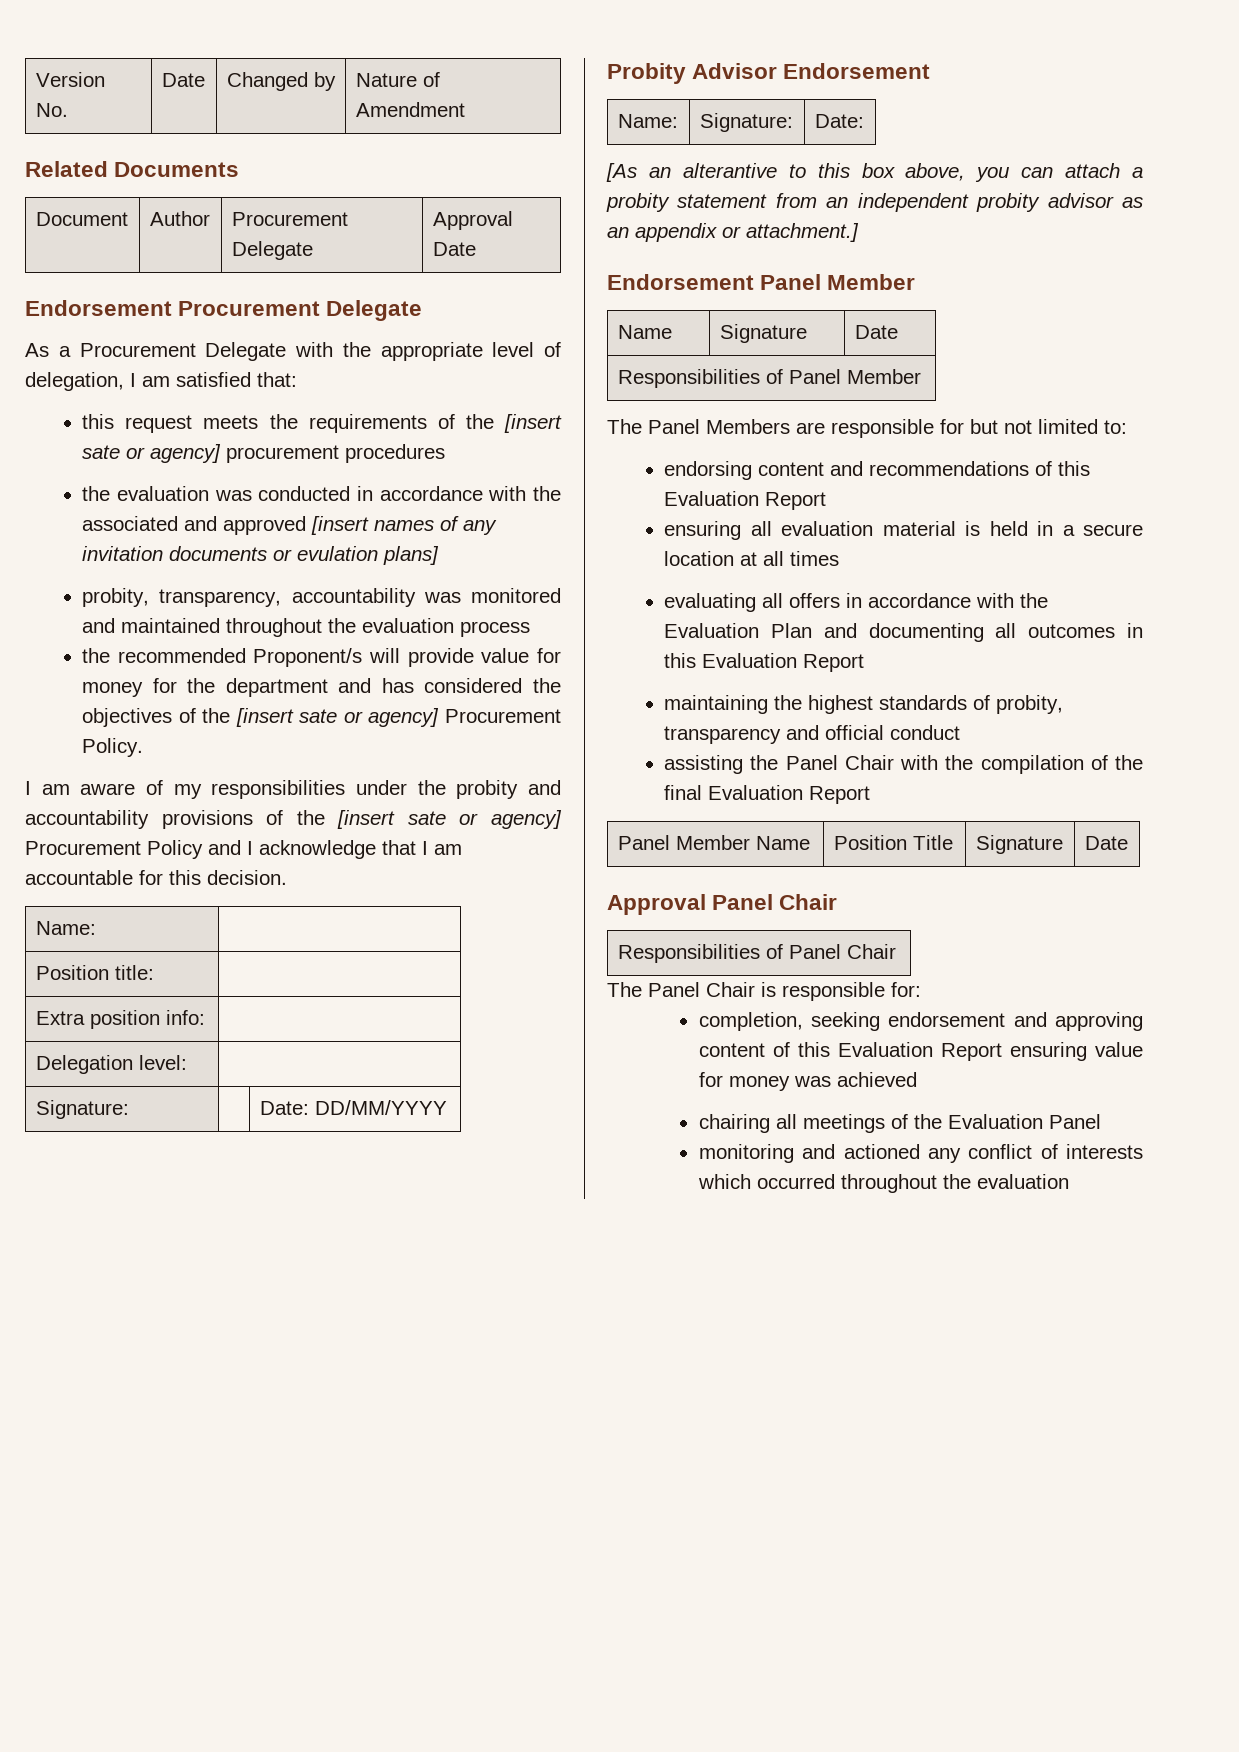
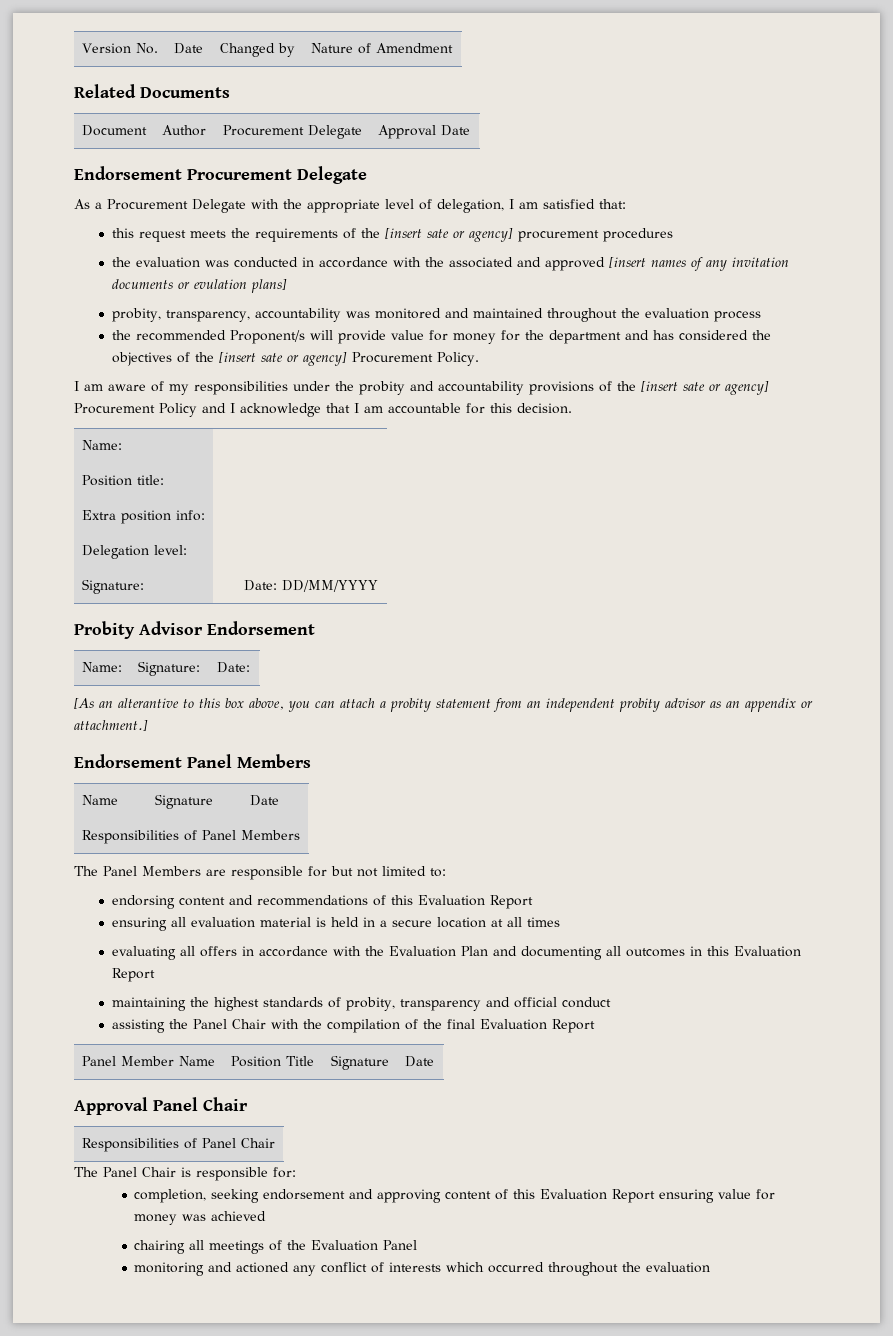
- Endorsement Panel Member
+ Endorsement Panel Members
- Responsibilities of Panel Member
+ Responsibilities of Panel Members

